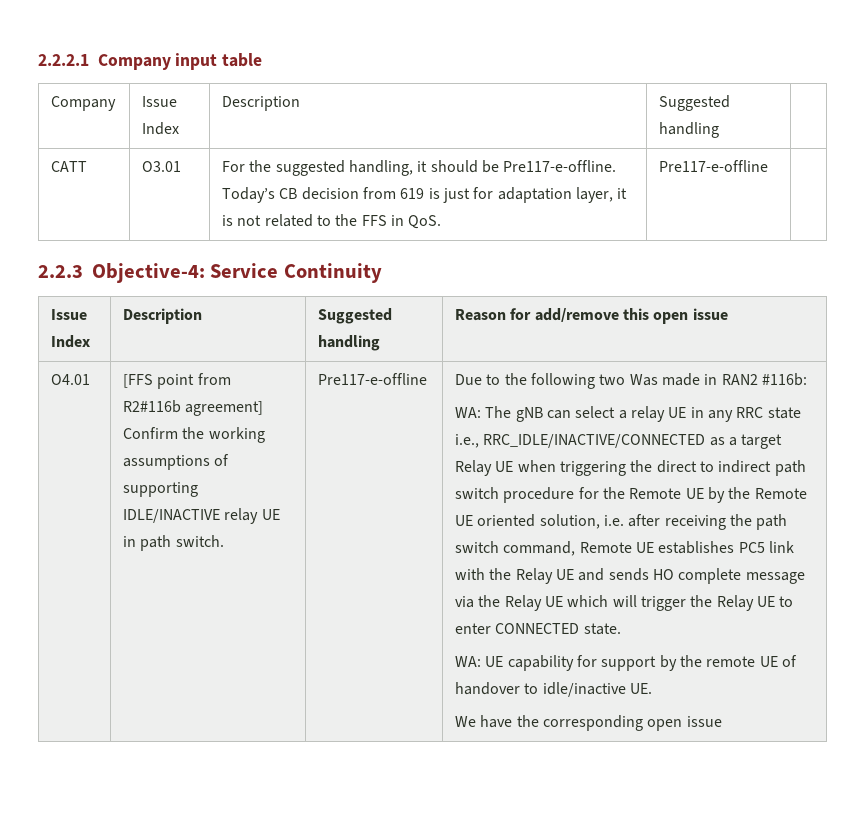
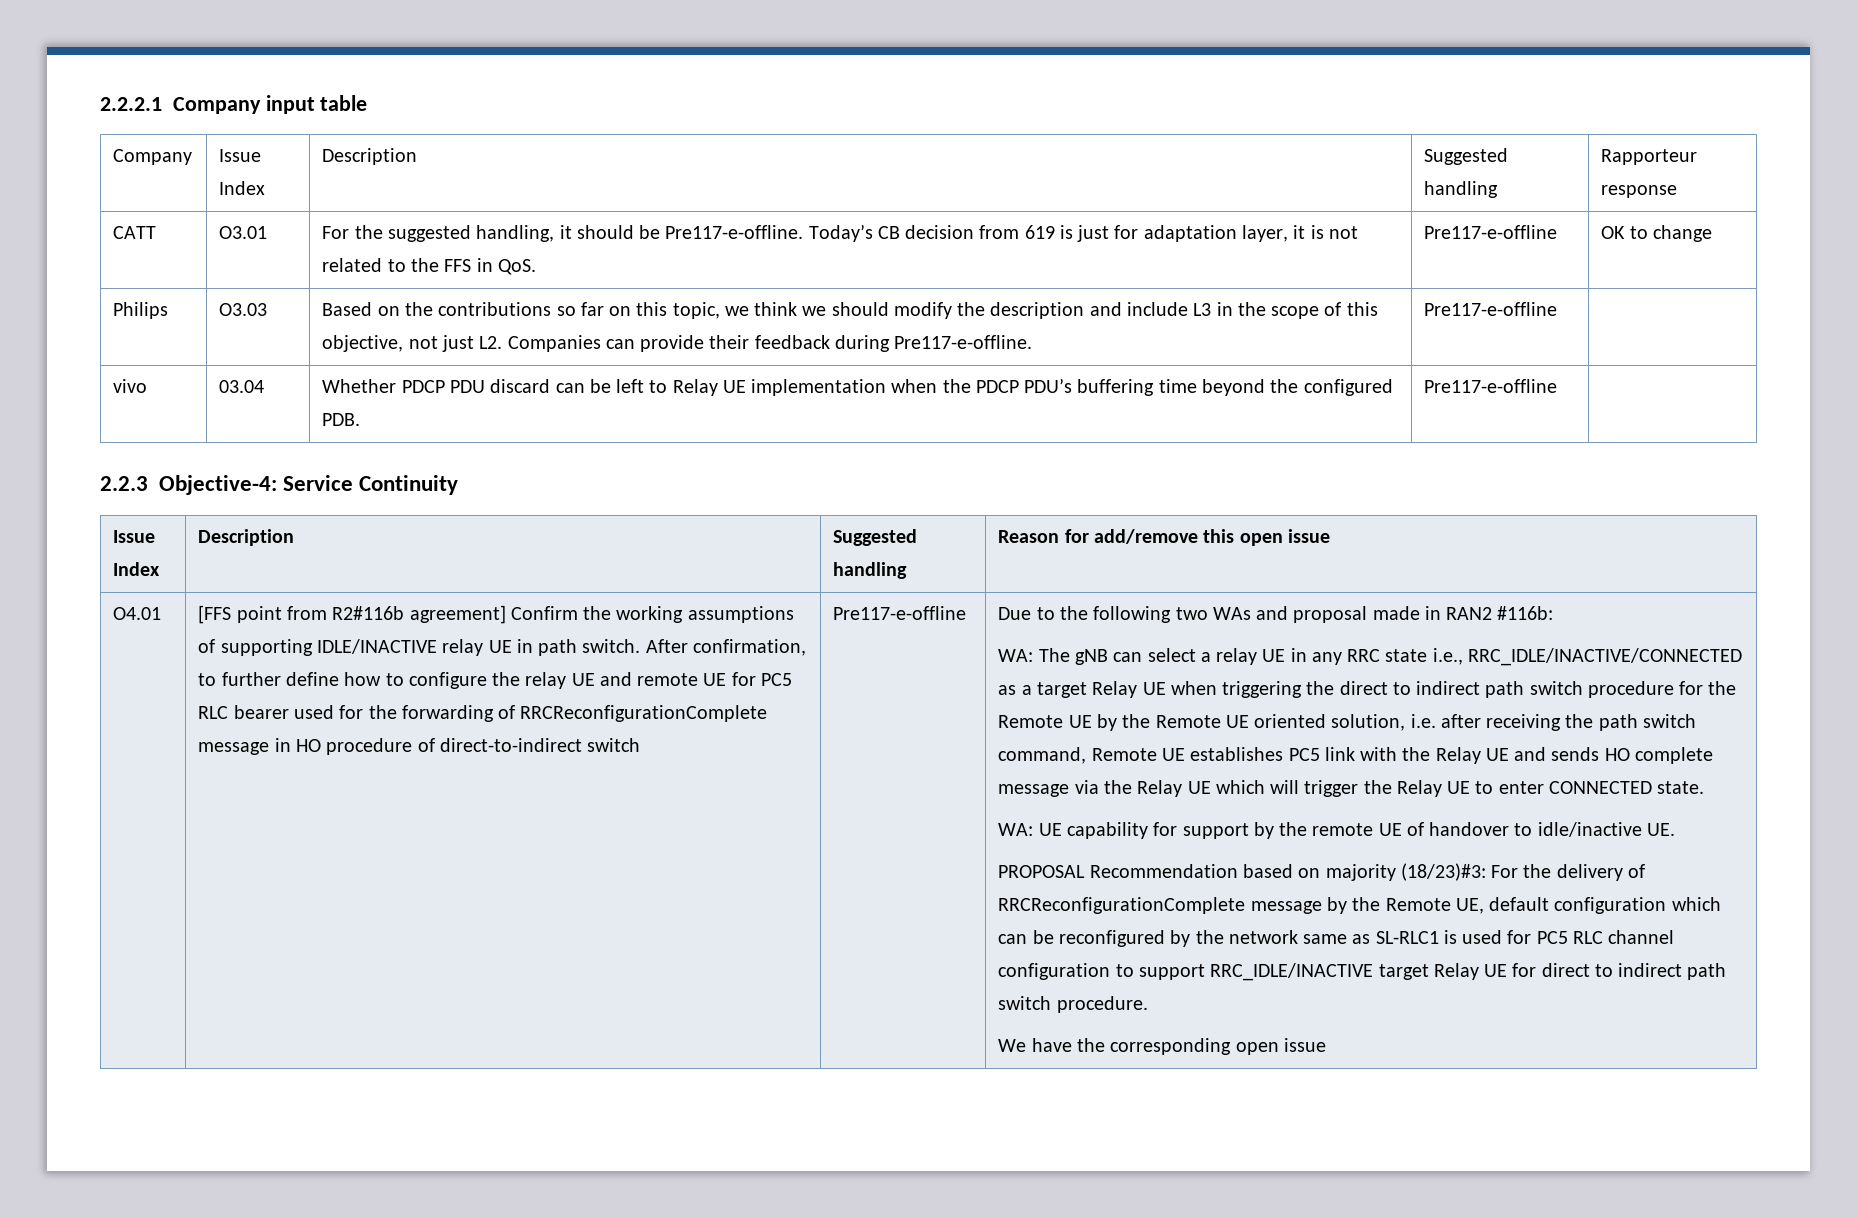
- Company | Issue Index | Description | Suggested handling |
+ Company | Issue Index | Description | Suggested handling | Rapporteur response
- CATT | O3.01 | For the suggested handling, it should be Pre117-e-offline. Today’s CB decision from 619 is just for adaptation layer, it is not related to the FFS in QoS. | Pre117-e-offline |
+ CATT | O3.01 | For the suggested handling, it should be Pre117-e-offline. Today’s CB decision from 619 is just for adaptation layer, it is not related to the FFS in QoS. | Pre117-e-offline | OK to change
+ Philips | O3.03 | Based on the contributions so far on this topic, we think we should modify the description and include L3 in the scope of this objective, not just L2. Companies can provide their feedback during Pre117-e-offline. | Pre117-e-offline |
+ vivo | 03.04 | Whether PDCP PDU discard can be left to Relay UE implementation when the PDCP PDU’s buffering time beyond the configured PDB. | Pre117-e-offline |
+ After confirmation, to further define how to configure the relay UE and remote UE for PC5 RLC bearer used for the forwarding of RRCReconfigurationComplete message in HO procedure of direct-to-indirect switch
- Due to the following two Was made in RAN2 #116b:
+ Due to the following two WAs and proposal made in RAN2 #116b:
+ PROPOSAL Recommendation based on majority (18/23)#3: For the delivery of RRCReconfigurationComplete message by the Remote UE, default configuration which can be reconfigured by the network same as SL-RLC1 is used for PC5 RLC channel configuration to support RRC_IDLE/INACTIVE target Relay UE for direct to indirect path switch procedure.

